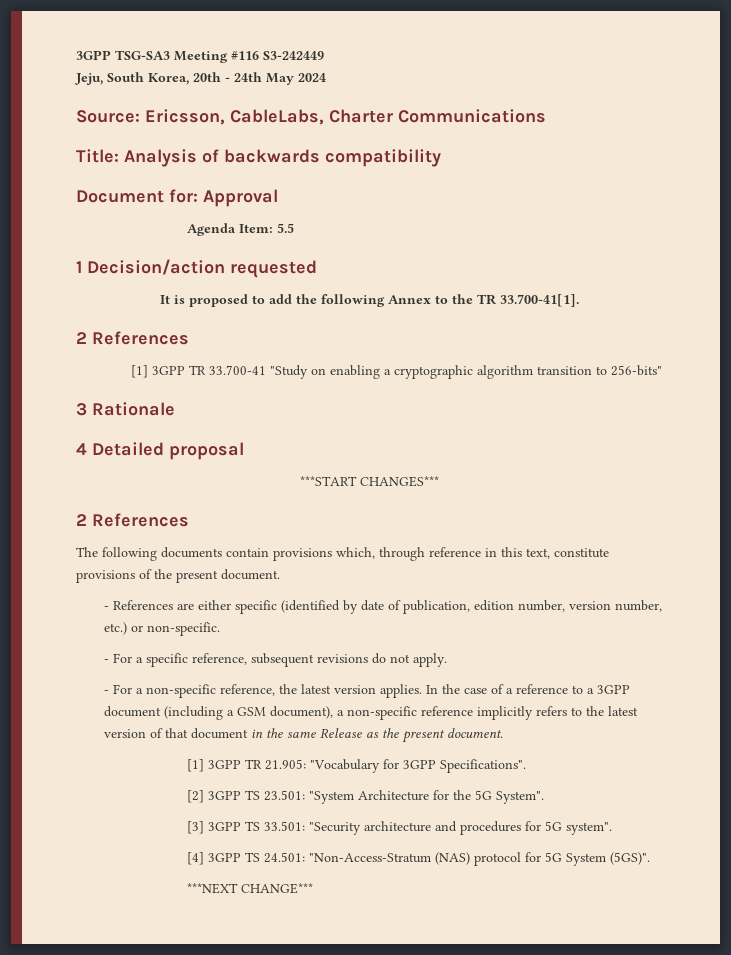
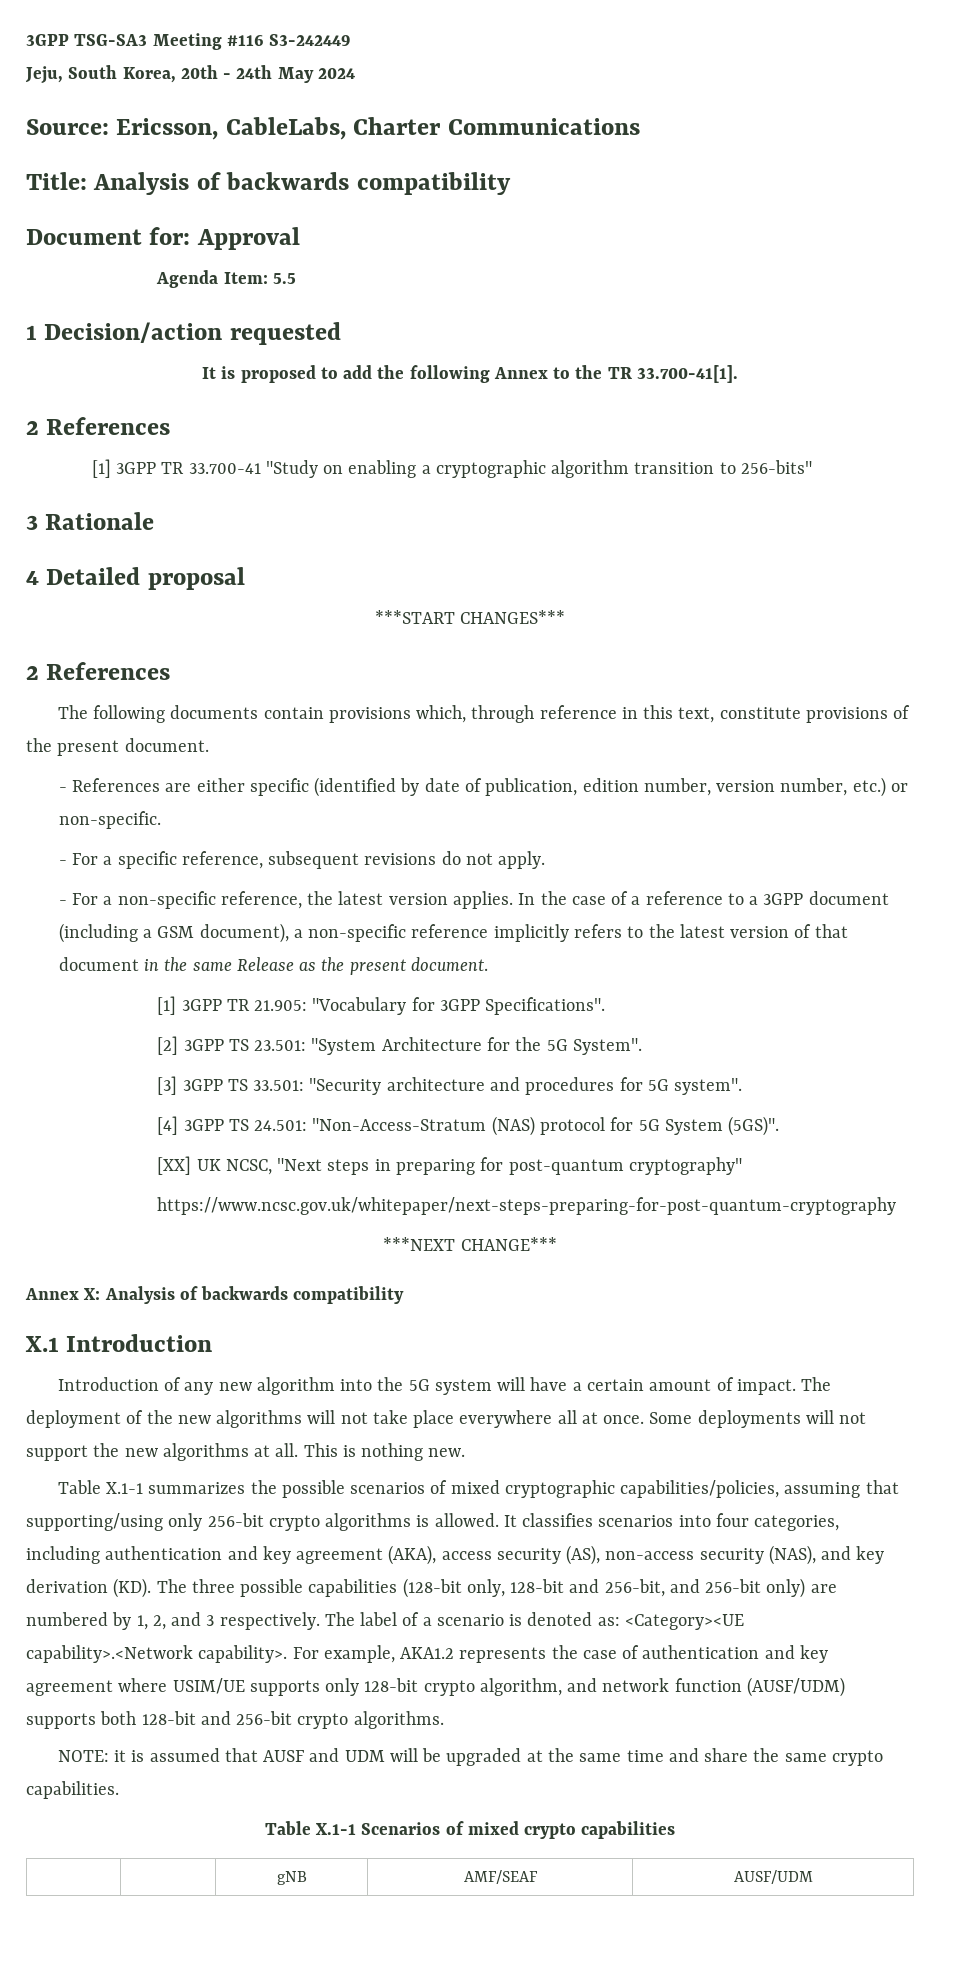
+ [XX] UK NCSC, "Next steps in preparing for post-quantum cryptography"
+ https://www.ncsc.gov.uk/whitepaper/next-steps-preparing-for-post-quantum-cryptography
  ***NEXT CHANGE***
+ Annex X: Analysis of backwards compatibility
+ X.1 Introduction
+ Introduction of any new algorithm into the 5G system will have a certain amount of impact. The deployment of the new algorithms will not take place everywhere all at once. Some deployments will not support the new algorithms at all. This is nothing new.
+ Table X.1-1 summarizes the possible scenarios of mixed cryptographic capabilities/policies, assuming that supporting/using only 256-bit crypto algorithms is allowed. It classifies scenarios into four categories, including authentication and key agreement (AKA), access security (AS), non-access security (NAS), and key derivation (KD). The three possible capabilities (128-bit only, 128-bit and 256-bit, and 256-bit only) are numbered by 1, 2, and 3 respectively. The label of a scenario is denoted as: <Category><UE capability>.<Network capability>. For example, AKA1.2 represents the case of authentication and key agreement where USIM/UE supports only 128-bit crypto algorithm, and network function (AUSF/UDM) supports both 128-bit and 256-bit crypto algorithms.
+ NOTE: it is assumed that AUSF and UDM will be upgraded at the same time and share the same crypto capabilities.
+ Table X.1-1 Scenarios of mixed crypto capabilities
+ | | gNB | AMF/SEAF | AUSF/UDM

